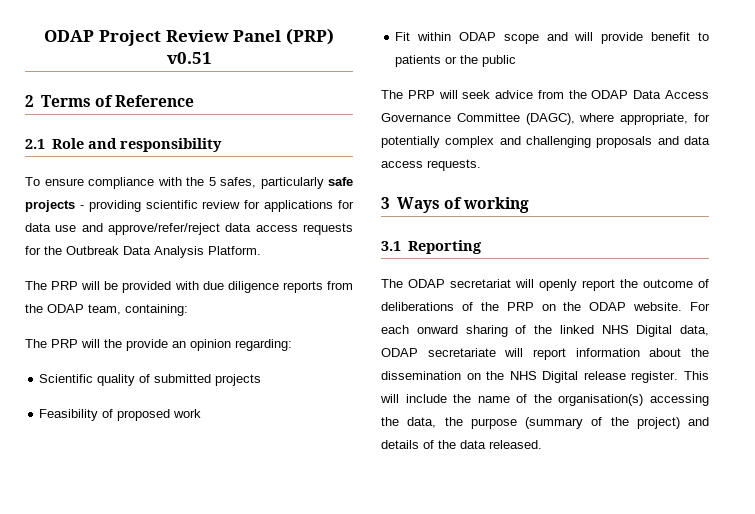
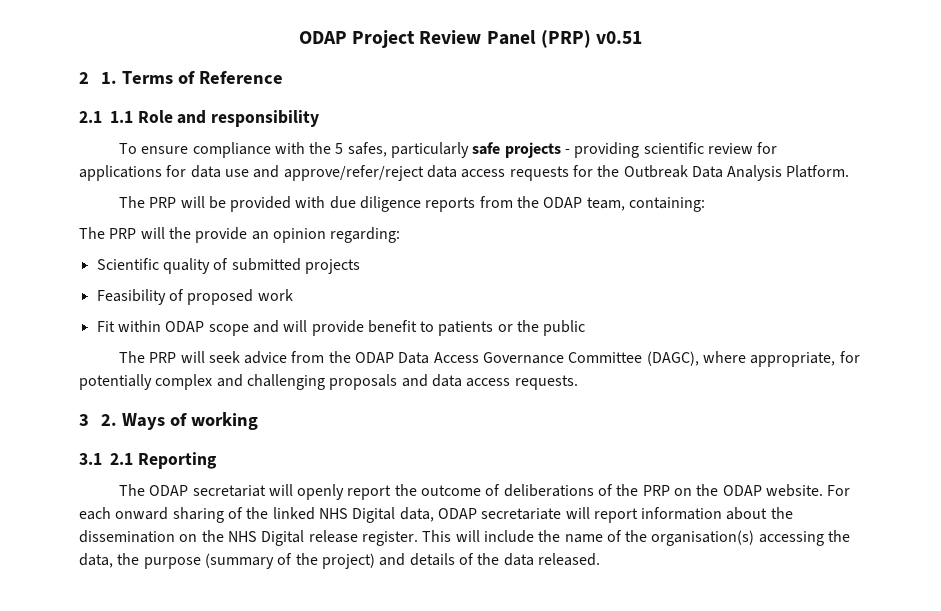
- 2 Terms of Reference
+ 2 1. Terms of Reference
- 2.1 Role and responsibility
+ 2.1 1.1 Role and responsibility
- 3 Ways of working
+ 3 2. Ways of working
- 3.1 Reporting
+ 3.1 2.1 Reporting

